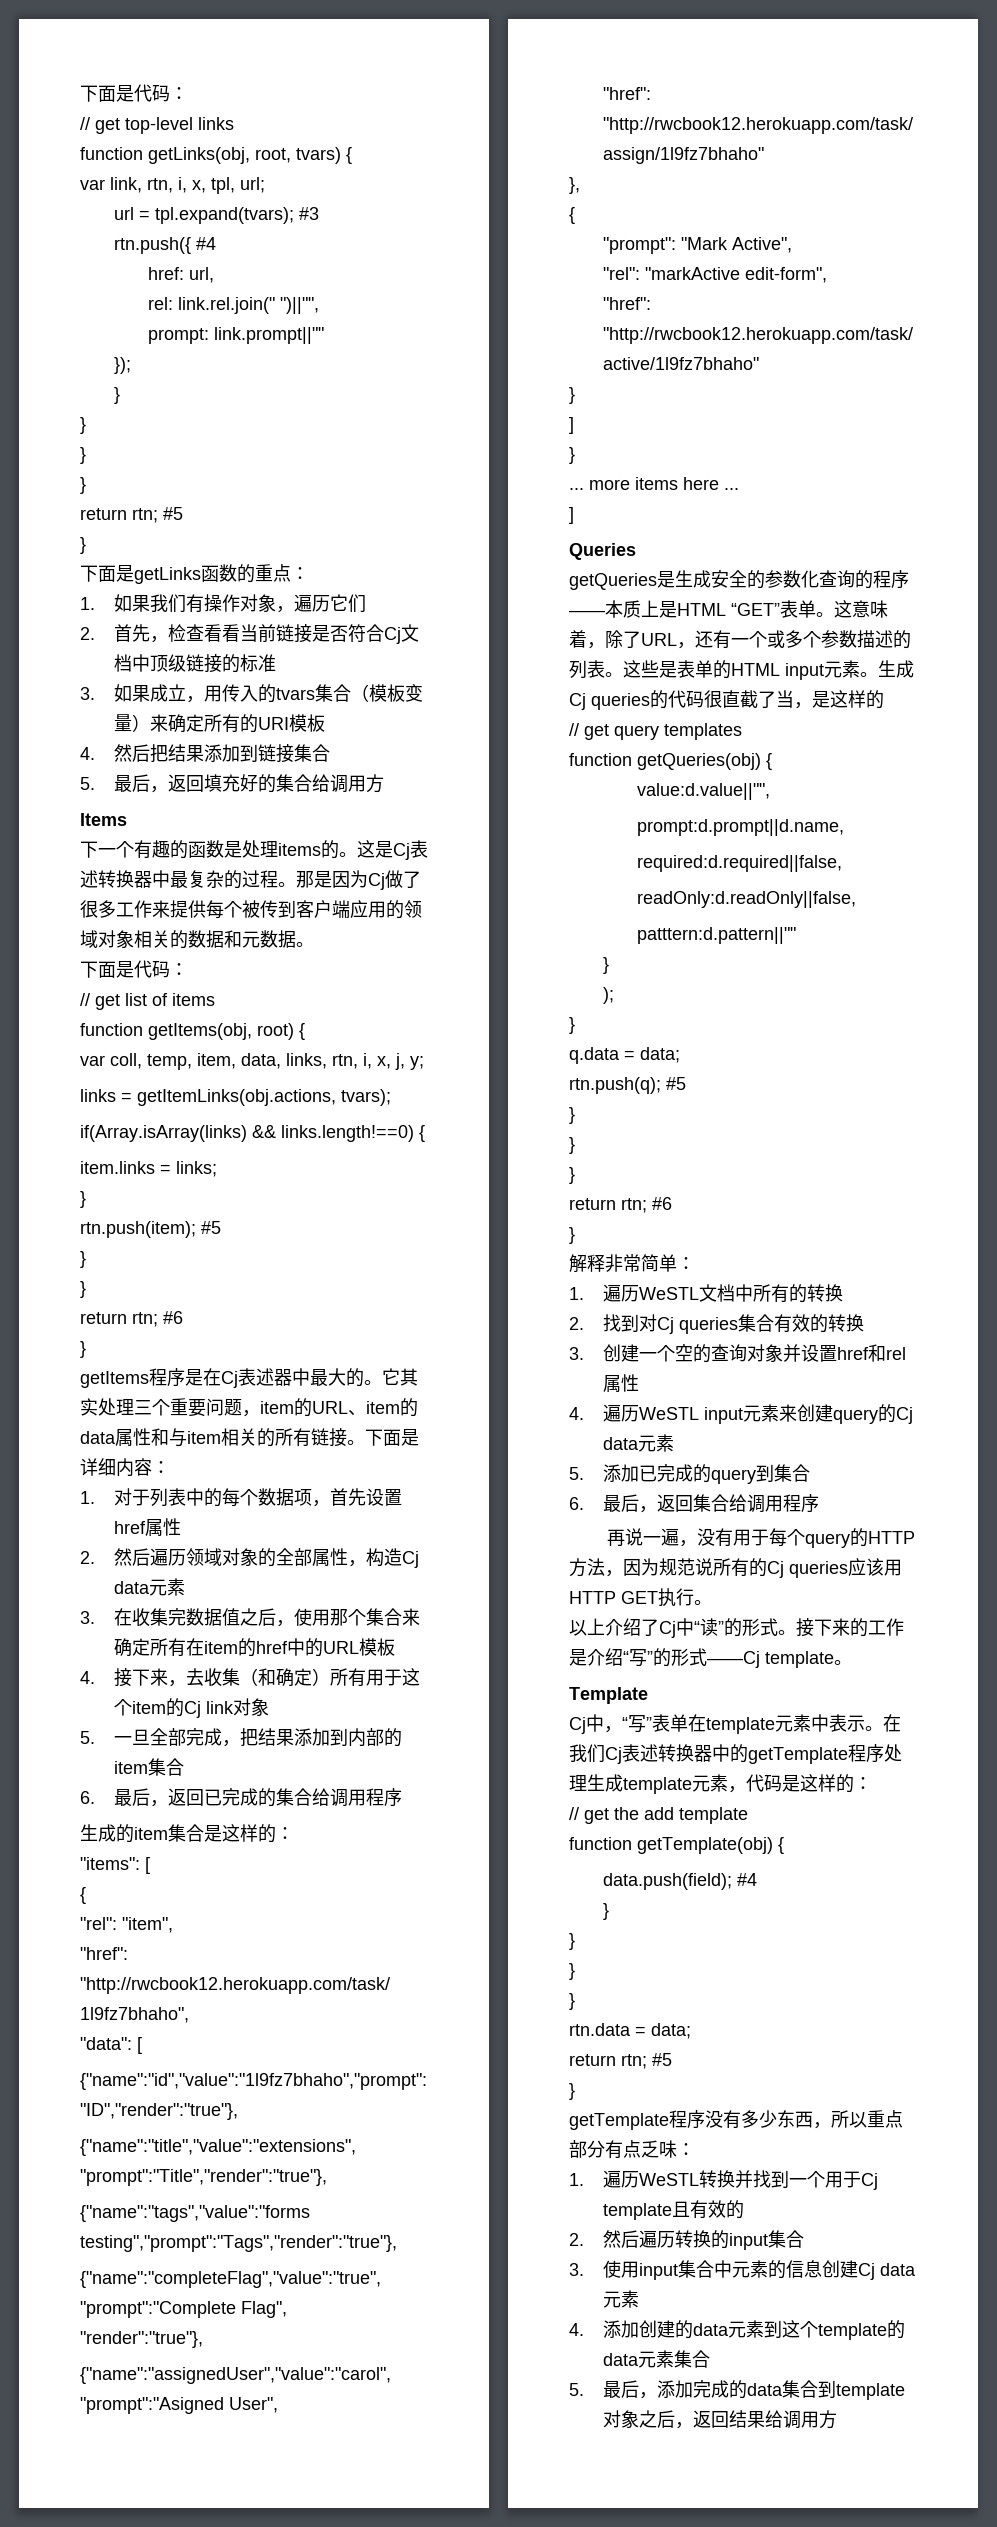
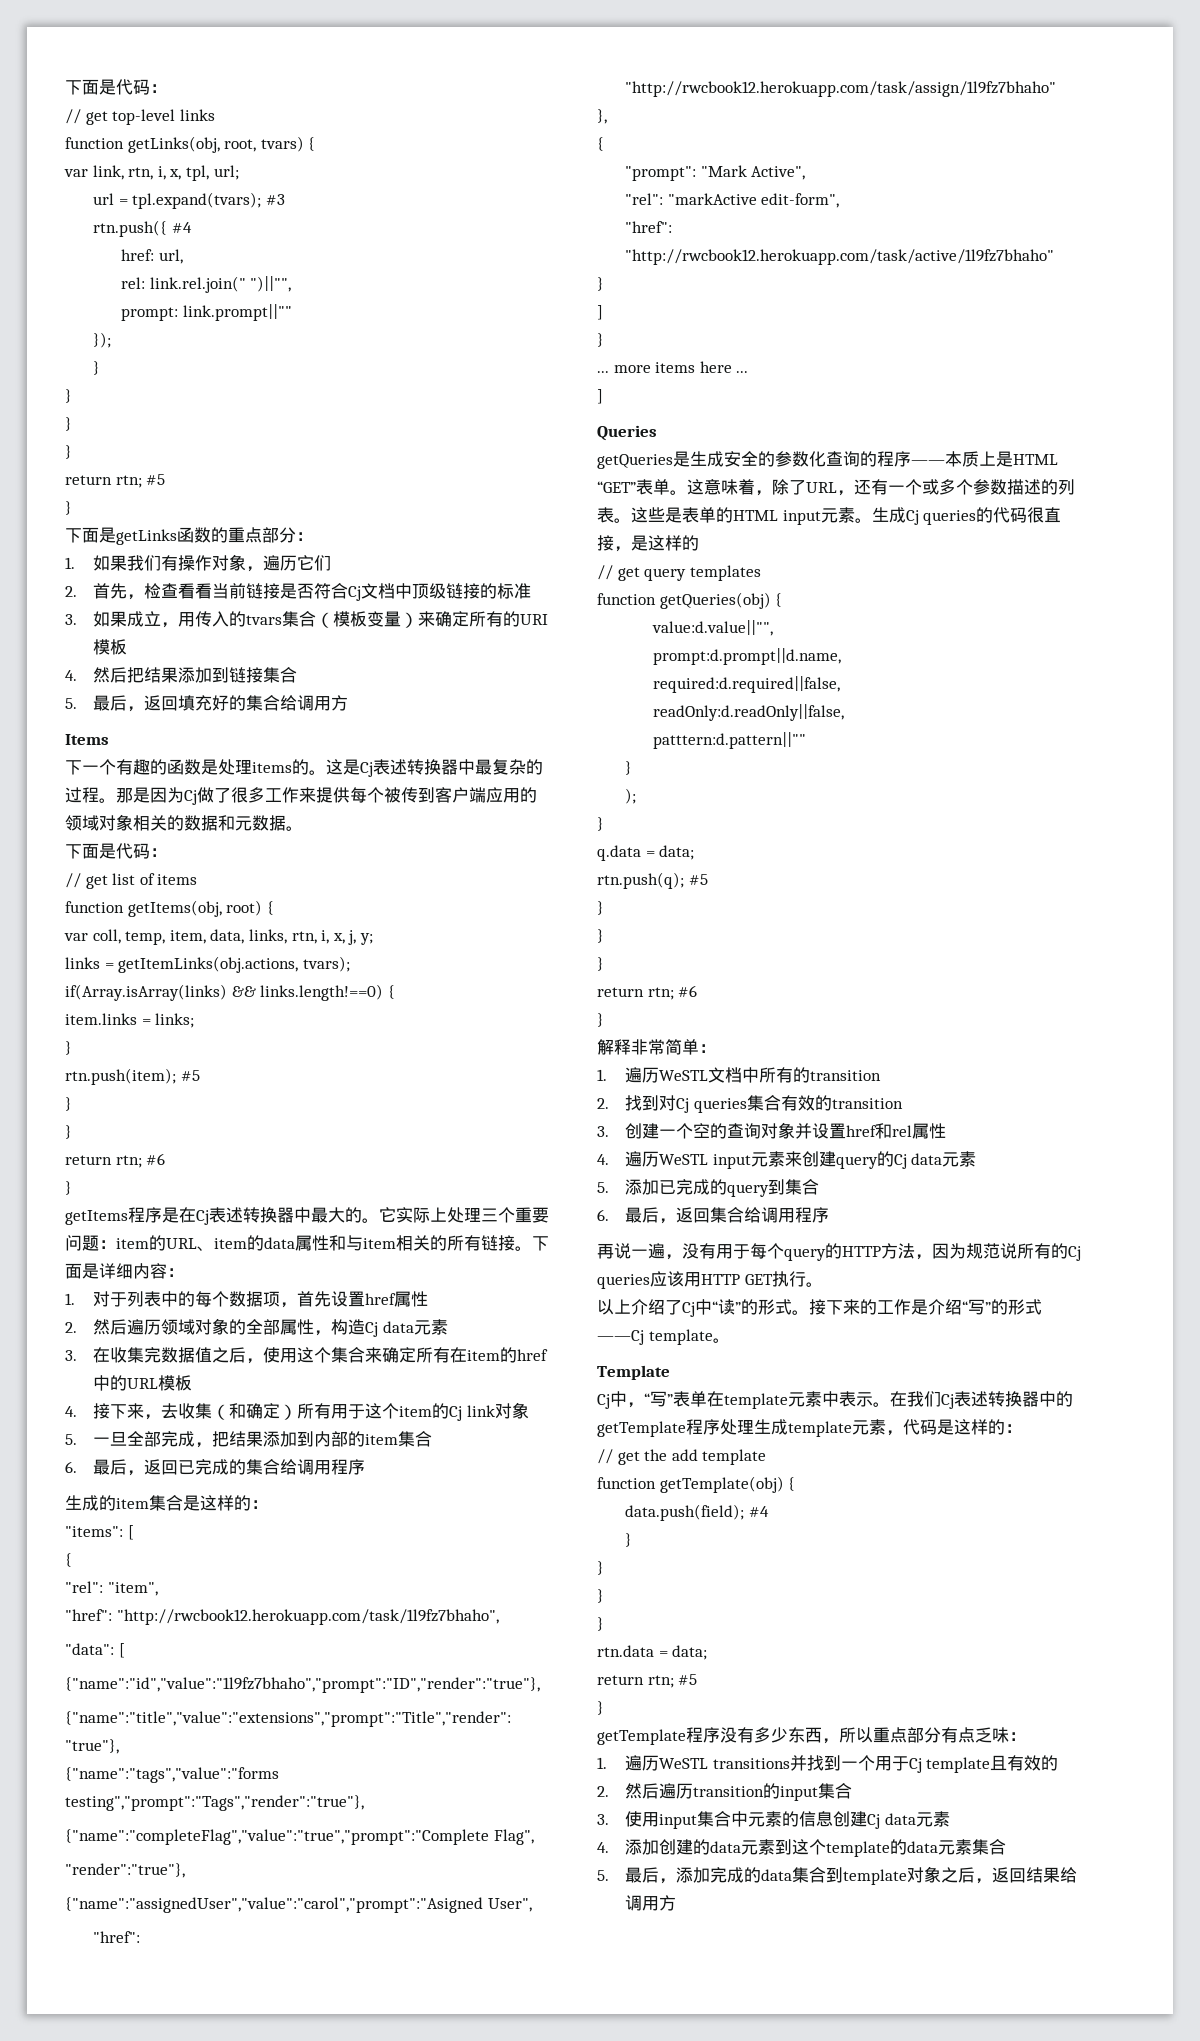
- 下面是getLinks函数的重点：
+ 下面是getLinks函数的重点部分：
- getItems程序是在Cj表述器中最大的。
+ getItems程序是在Cj表述转换器中最大的。
- 它其实处理三个重要问题，item的URL、item的data属性和与item相关的所有链接。
+ 它实际上处理三个重要问题：item的URL、item的data属性和与item相关的所有链接。
- 3.在收集完数据值之后，使用那个集合来确定所有在item的href中的URL模板
+ 3.在收集完数据值之后，使用这个集合来确定所有在item的href中的URL模板
- 生成Cj queries的代码很直截了当，是这样的
+ 生成Cj queries的代码很直接，是这样的
- 1.遍历WeSTL文档中所有的转换
+ 1.遍历WeSTL文档中所有的transition
- 2.找到对Cj queries集合有效的转换
+ 2.找到对Cj queries集合有效的transition
- 1.遍历WeSTL转换并找到一个用于Cj template且有效的
+ 1.遍历WeSTL transitions并找到一个用于Cj template且有效的
- 2.然后遍历转换的input集合
+ 2.然后遍历transition的input集合

